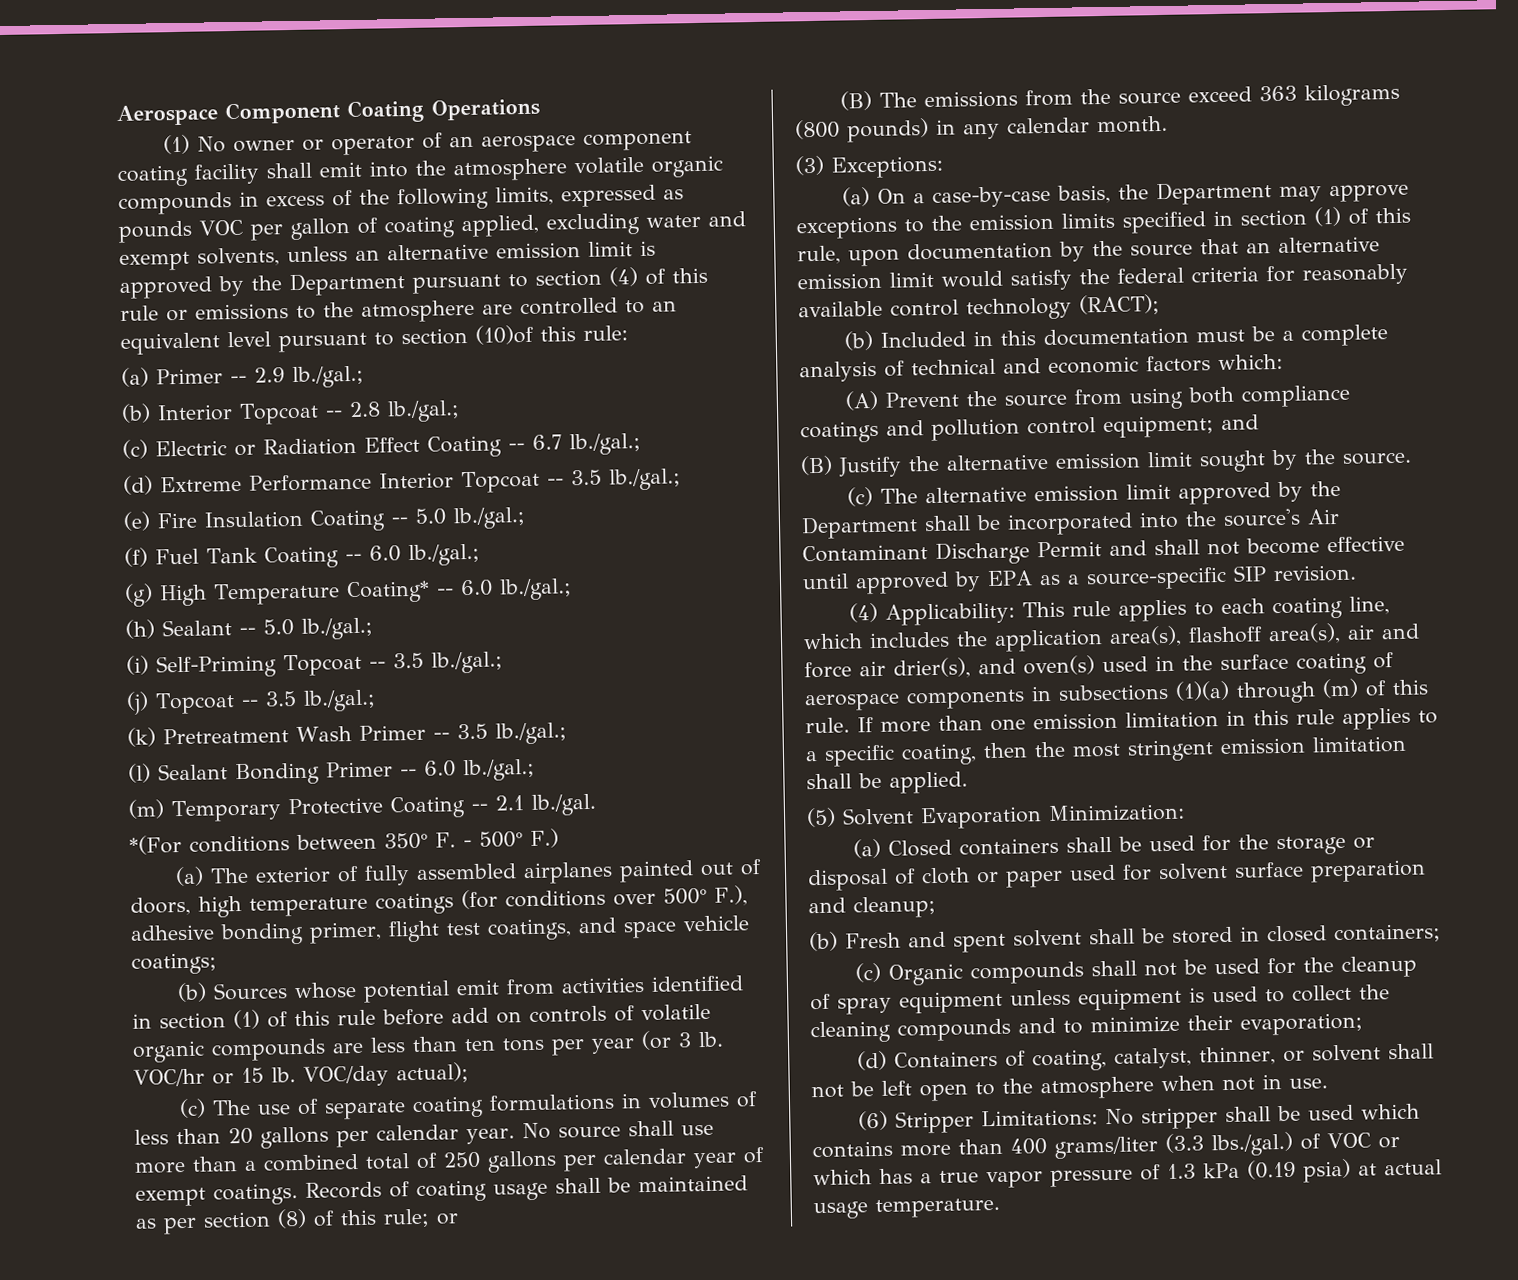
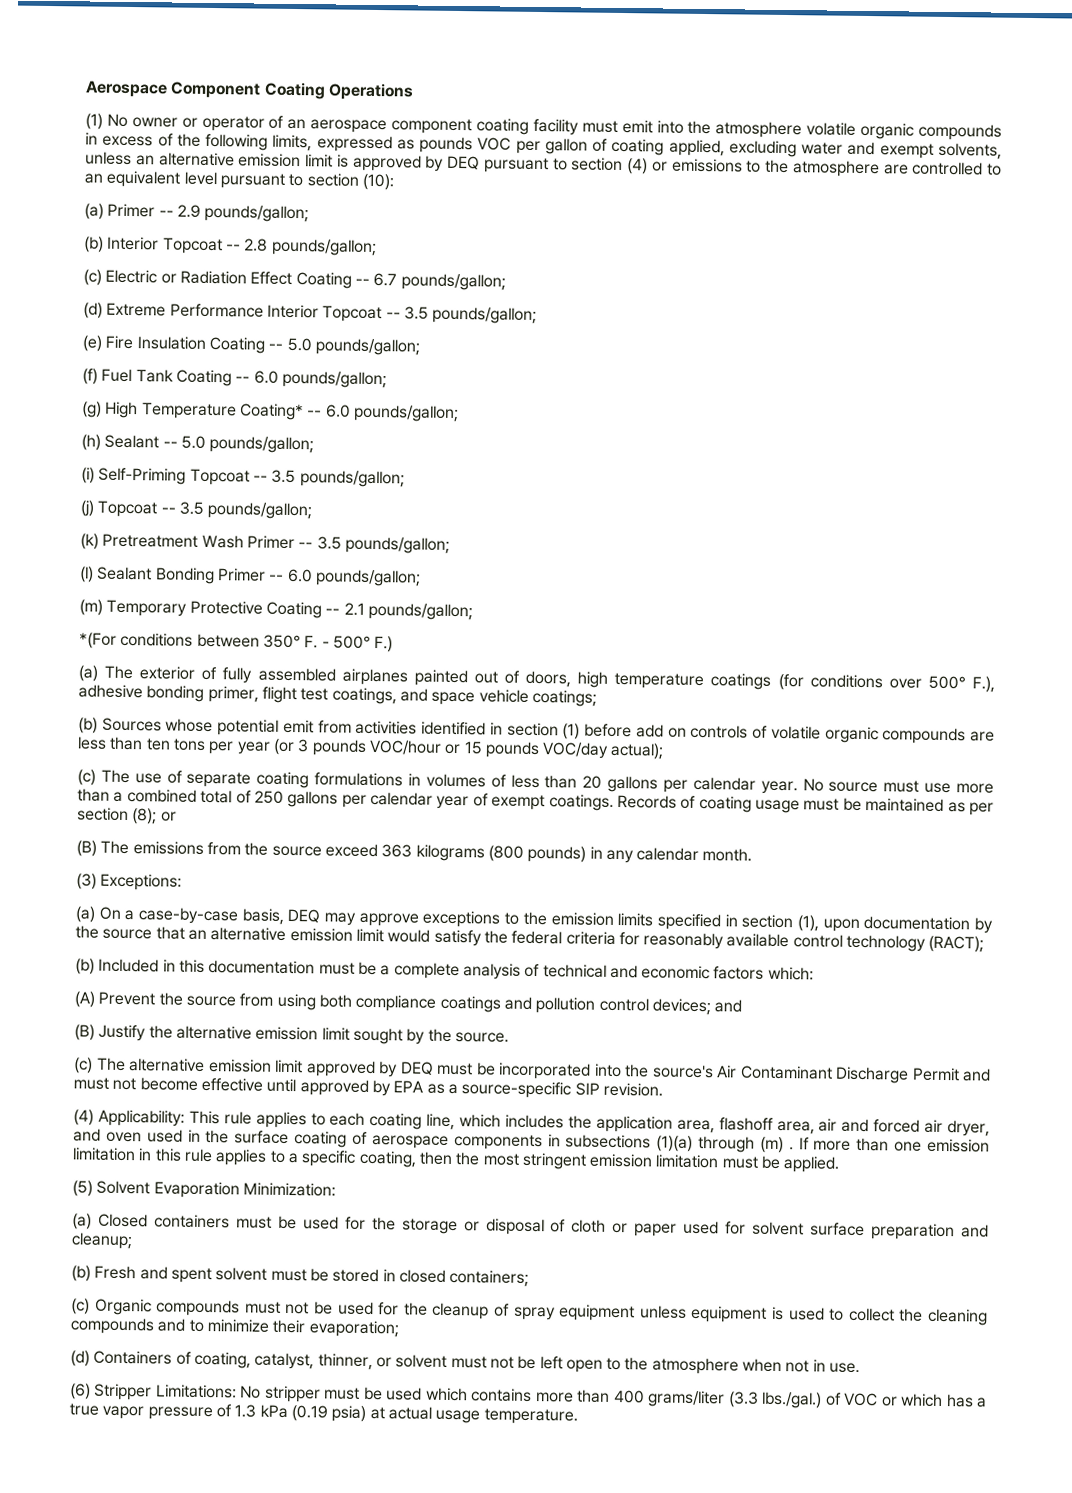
- (1) No owner or operator of an aerospace component coating facility shall emit into the atmosphere volatile organic compounds in excess of the following limits, expressed as pounds VOC per gallon of coating applied, excluding water and exempt solvents, unless an alternative emission limit is approved by the Department pursuant to section (4) of this rule or emissions to the atmosphere are controlled to an equivalent level pursuant to section (10)of this rule:
+ (1) No owner or operator of an aerospace component coating facility must emit into the atmosphere volatile organic compounds in excess of the following limits, expressed as pounds VOC per gallon of coating applied, excluding water and exempt solvents, unless an alternative emission limit is approved by DEQ pursuant to section (4) or emissions to the atmosphere are controlled to an equivalent level pursuant to section (10):
- (a) Primer -- 2.9 lb./gal.;
+ (a) Primer -- 2.9 pounds/gallon;
- (b) Interior Topcoat -- 2.8 lb./gal.;
+ (b) Interior Topcoat -- 2.8 pounds/gallon;
- (c) Electric or Radiation Effect Coating -- 6.7 lb./gal.;
+ (c) Electric or Radiation Effect Coating -- 6.7 pounds/gallon;
- (d) Extreme Performance Interior Topcoat -- 3.5 lb./gal.;
+ (d) Extreme Performance Interior Topcoat -- 3.5 pounds/gallon;
- (e) Fire Insulation Coating -- 5.0 lb./gal.;
+ (e) Fire Insulation Coating -- 5.0 pounds/gallon;
- (f) Fuel Tank Coating -- 6.0 lb./gal.;
+ (f) Fuel Tank Coating -- 6.0 pounds/gallon;
- (g) High Temperature Coating* -- 6.0 lb./gal.;
+ (g) High Temperature Coating* -- 6.0 pounds/gallon;
- (h) Sealant -- 5.0 lb./gal.;
+ (h) Sealant -- 5.0 pounds/gallon;
- (i) Self-Priming Topcoat -- 3.5 lb./gal.;
+ (i) Self-Priming Topcoat -- 3.5 pounds/gallon;
- (j) Topcoat -- 3.5 lb./gal.;
+ (j) Topcoat -- 3.5 pounds/gallon;
- (k) Pretreatment Wash Primer -- 3.5 lb./gal.;
+ (k) Pretreatment Wash Primer -- 3.5 pounds/gallon;
- (l) Sealant Bonding Primer -- 6.0 lb./gal.;
+ (l) Sealant Bonding Primer -- 6.0 pounds/gallon;
- (m) Temporary Protective Coating -- 2.1 lb./gal.
+ (m) Temporary Protective Coating -- 2.1 pounds/gallon;
- (b) Sources whose potential emit from activities identified in section (1) of this rule before add on controls of volatile organic compounds are less than ten tons per year (or 3 lb. VOC/hr or 15 lb. VOC/day actual);
+ (b) Sources whose potential emit from activities identified in section (1) before add on controls of volatile organic compounds are less than ten tons per year (or 3 pounds VOC/hour or 15 pounds VOC/day actual);
- No source shall use more than a combined total of 250 gallons per calendar year of exempt coatings.
+ No source must use more than a combined total of 250 gallons per calendar year of exempt coatings.
- Records of coating usage shall be maintained as per section (8) of this rule; or
+ Records of coating usage must be maintained as per section (8); or
- (a) On a case-by-case basis, the Department may approve exceptions to the emission limits specified in section (1) of this rule, upon documentation by the source that an alternative emission limit would satisfy the federal criteria for reasonably available control technology (RACT);
+ (a) On a case-by-case basis, DEQ may approve exceptions to the emission limits specified in section (1), upon documentation by the source that an alternative emission limit would satisfy the federal criteria for reasonably available control technology (RACT);
- (A) Prevent the source from using both compliance coatings and pollution control equipment; and
+ (A) Prevent the source from using both compliance coatings and pollution control devices; and
- (c) The alternative emission limit approved by the Department shall be incorporated into the source's Air Contaminant Discharge Permit and shall not become effective until approved by EPA as a source-specific SIP revision.
+ (c) The alternative emission limit approved by DEQ must be incorporated into the source's Air Contaminant Discharge Permit and must not become effective until approved by EPA as a source-specific SIP revision.
- (4) Applicability: This rule applies to each coating line, which includes the application area(s), flashoff area(s), air and force air drier(s), and oven(s) used in the surface coating of aerospace components in subsections (1)(a) through (m) of this rule.
+ (4) Applicability: This rule applies to each coating line, which includes the application area, flashoff area, air and forced air dryer, and oven used in the surface coating of aerospace components in subsections (1)(a) through (m) .
- If more than one emission limitation in this rule applies to a specific coating, then the most stringent emission limitation shall be applied.
+ If more than one emission limitation in this rule applies to a specific coating, then the most stringent emission limitation must be applied.
- (a) Closed containers shall be used for the storage or disposal of cloth or paper used for solvent surface preparation and cleanup;
+ (a) Closed containers must be used for the storage or disposal of cloth or paper used for solvent surface preparation and cleanup;
- (b) Fresh and spent solvent shall be stored in closed containers;
+ (b) Fresh and spent solvent must be stored in closed containers;
- (c) Organic compounds shall not be used for the cleanup of spray equipment unless equipment is used to collect the cleaning compounds and to minimize their evaporation;
+ (c) Organic compounds must not be used for the cleanup of spray equipment unless equipment is used to collect the cleaning compounds and to minimize their evaporation;
- (d) Containers of coating, catalyst, thinner, or solvent shall not be left open to the atmosphere when not in use.
+ (d) Containers of coating, catalyst, thinner, or solvent must not be left open to the atmosphere when not in use.
- (6) Stripper Limitations: No stripper shall be used which contains more than 400 grams/liter (3.3 lbs./gal.) of VOC or which has a true vapor pressure of 1.3 kPa (0.19 psia) at actual usage temperature.
+ (6) Stripper Limitations: No stripper must be used which contains more than 400 grams/liter (3.3 lbs./gal.) of VOC or which has a true vapor pressure of 1.3 kPa (0.19 psia) at actual usage temperature.

